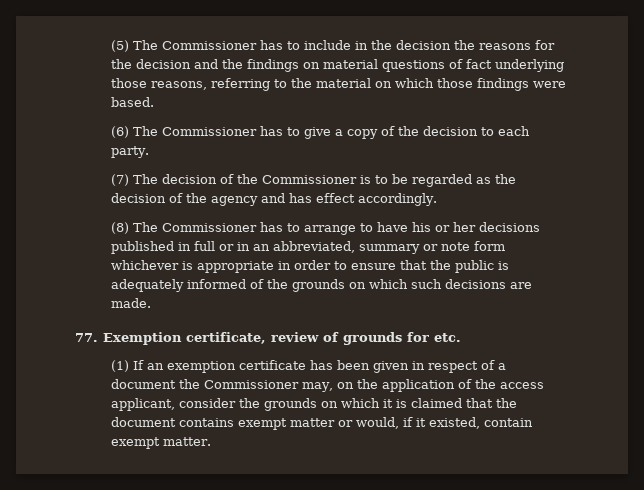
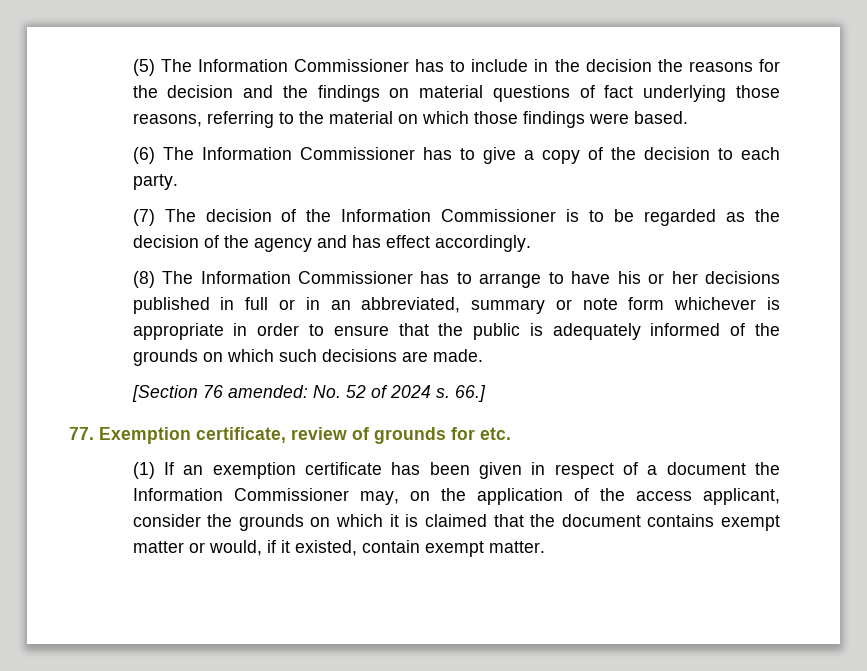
- (5) The Commissioner has to include in the decision the reasons for the decision and the findings on material questions of fact underlying those reasons, referring to the material on which those findings were based.
+ (5) The Information Commissioner has to include in the decision the reasons for the decision and the findings on material questions of fact underlying those reasons, referring to the material on which those findings were based.
- (6) The Commissioner has to give a copy of the decision to each party.
+ (6) The Information Commissioner has to give a copy of the decision to each party.
- (7) The decision of the Commissioner is to be regarded as the decision of the agency and has effect accordingly.
+ (7) The decision of the Information Commissioner is to be regarded as the decision of the agency and has effect accordingly.
- (8) The Commissioner has to arrange to have his or her decisions published in full or in an abbreviated, summary or note form whichever is appropriate in order to ensure that the public is adequately informed of the grounds on which such decisions are made.
+ (8) The Information Commissioner has to arrange to have his or her decisions published in full or in an abbreviated, summary or note form whichever is appropriate in order to ensure that the public is adequately informed of the grounds on which such decisions are made.
+ [Section 76 amended: No. 52 of 2024 s. 66.]
- (1) If an exemption certificate has been given in respect of a document the Commissioner may, on the application of the access applicant, consider the grounds on which it is claimed that the document contains exempt matter or would, if it existed, contain exempt matter.
+ (1) If an exemption certificate has been given in respect of a document the Information Commissioner may, on the application of the access applicant, consider the grounds on which it is claimed that the document contains exempt matter or would, if it existed, contain exempt matter.

